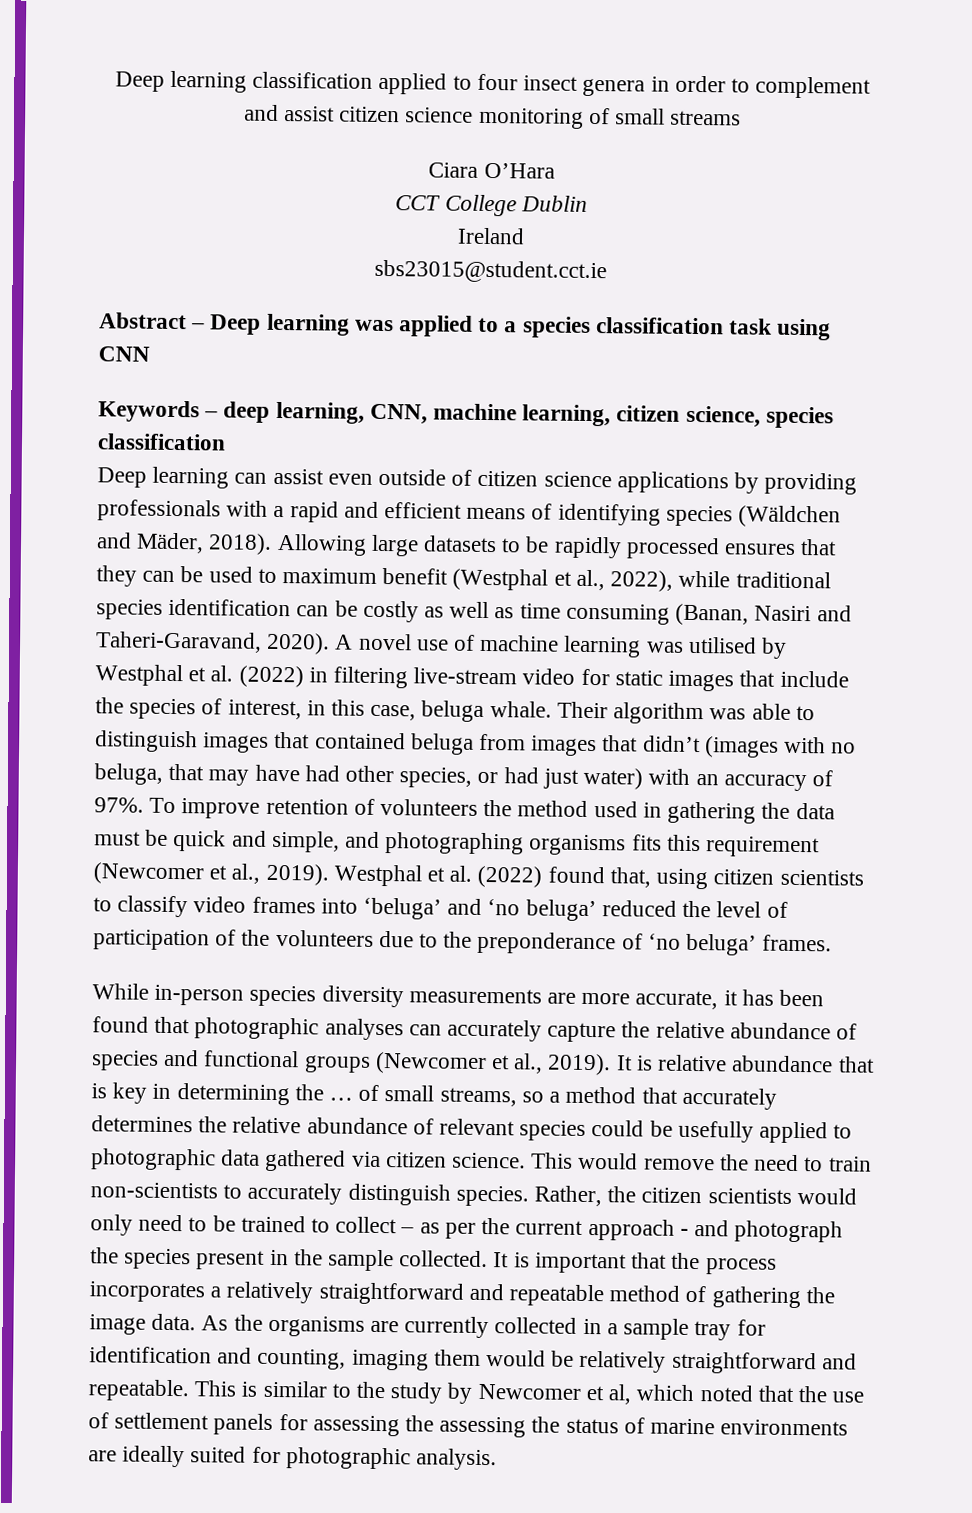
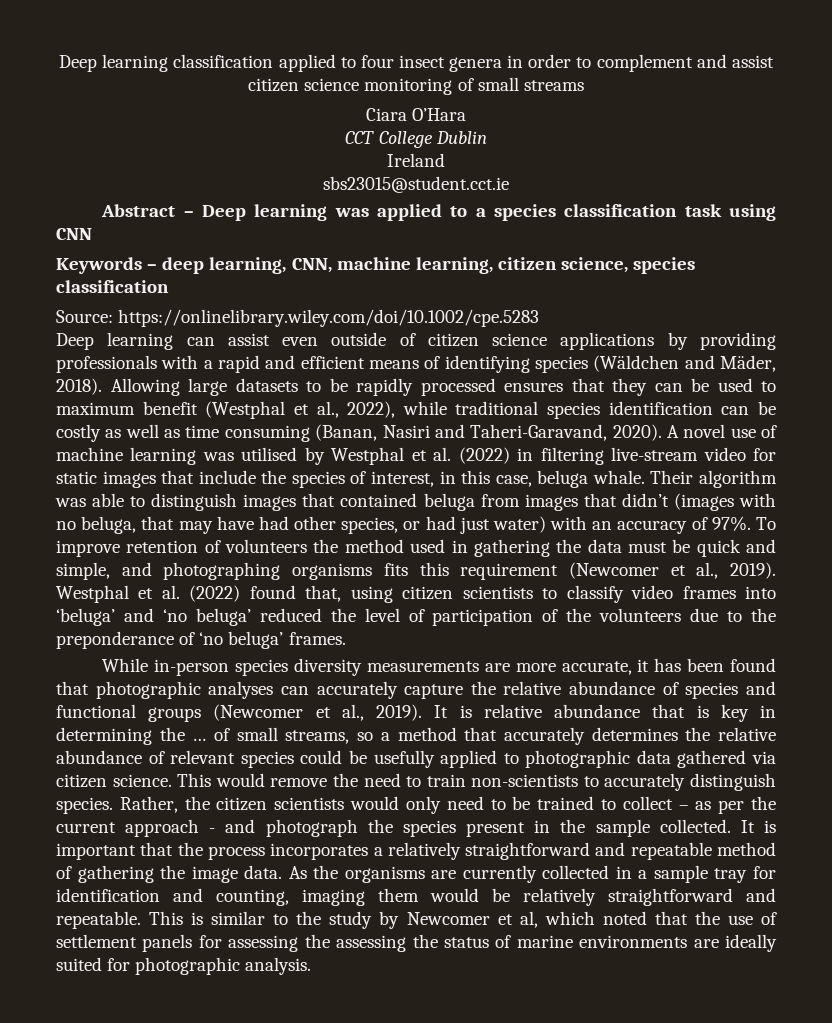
+ Source: https://onlinelibrary.wiley.com/doi/10.1002/cpe.5283

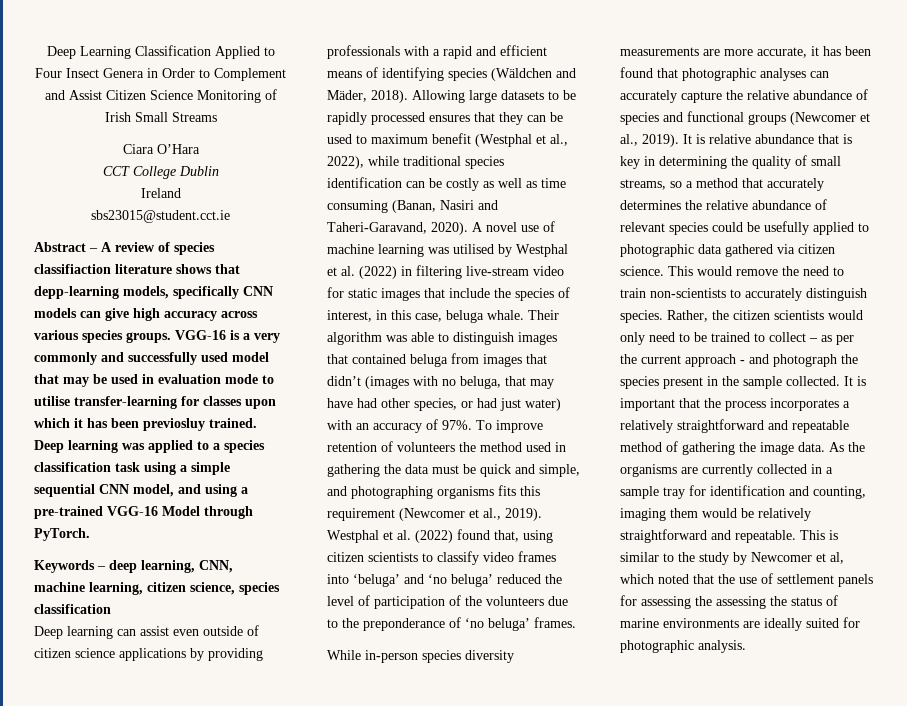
- Deep learning classification applied to four insect genera in order to complement and assist citizen science monitoring of small streams
+ Deep Learning Classification Applied to Four Insect Genera in Order to Complement and Assist Citizen Science Monitoring of Irish Small Streams
- Abstract – Deep learning was applied to a species classification task using CNN
+ Abstract – A review of species classifiaction literature shows that depp-learning models, specifically CNN models can give high accuracy across various species groups. VGG-16 is a very commonly and successfully used model that may be used in evaluation mode to utilise transfer-learning for classes upon which it has been previosluy trained. Deep learning was applied to a species classification task using a simple sequential CNN model, and using a pre-trained VGG-16 Model through PyTorch.
- Source: https://onlinelibrary.wiley.com/doi/10.1002/cpe.5283
- It is relative abundance that is key in determining the … of small streams, so a method that accurately determines the relative abundance of relevant species could be usefully applied to photographic data gathered via citizen science.
+ It is relative abundance that is key in determining the quality of small streams, so a method that accurately determines the relative abundance of relevant species could be usefully applied to photographic data gathered via citizen science.

